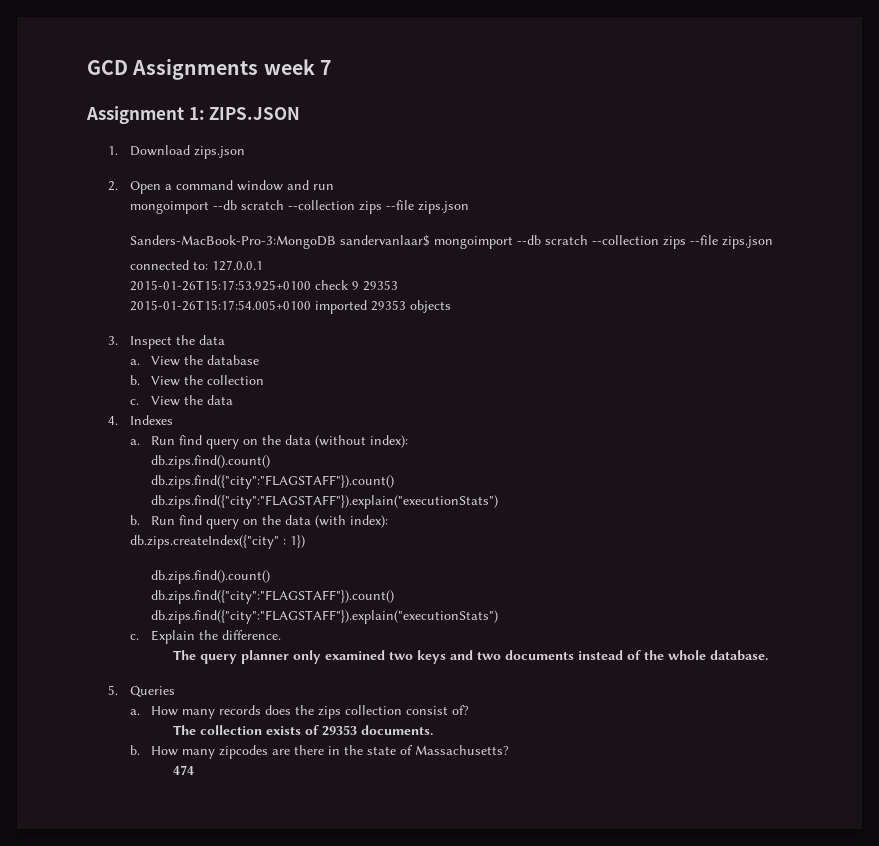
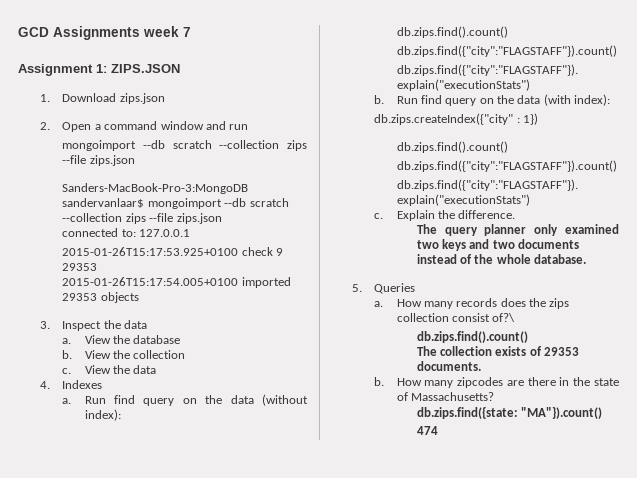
- How many records does the zips collection consist of?
+ How many records does the zips collection consist of?\
+ db.zips.find().count()
+ db.zips.find({state: "MA"}).count()

